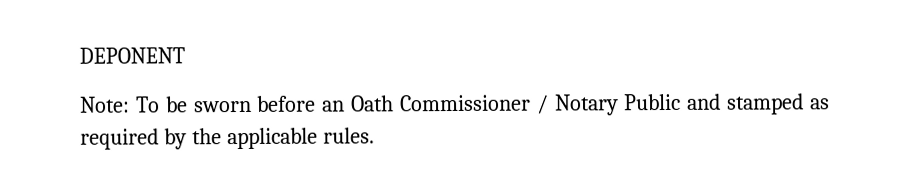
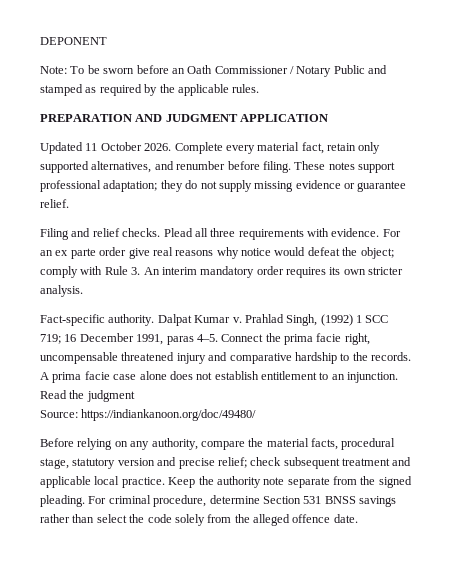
+ PREPARATION AND JUDGMENT APPLICATION
+ Updated 11 October 2026. Complete every material fact, retain only supported alternatives, and renumber before filing. These notes support professional adaptation; they do not supply missing evidence or guarantee relief.
+ Filing and relief checks. Plead all three requirements with evidence. For an ex parte order give real reasons why notice would defeat the object; comply with Rule 3. An interim mandatory order requires its own stricter analysis.
+ Fact-specific authority. Dalpat Kumar v. Prahlad Singh, (1992) 1 SCC 719; 16 December 1991, paras 4–5. Connect the prima facie right, uncompensable threatened injury and comparative hardship to the records. A prima facie case alone does not establish entitlement to an injunction. Read the judgment
+ Source: https://indiankanoon.org/doc/49480/
+ Before relying on any authority, compare the material facts, procedural stage, statutory version and precise relief; check subsequent treatment and applicable local practice. Keep the authority note separate from the signed pleading. For criminal procedure, determine Section 531 BNSS savings rather than select the code solely from the alleged offence date.

